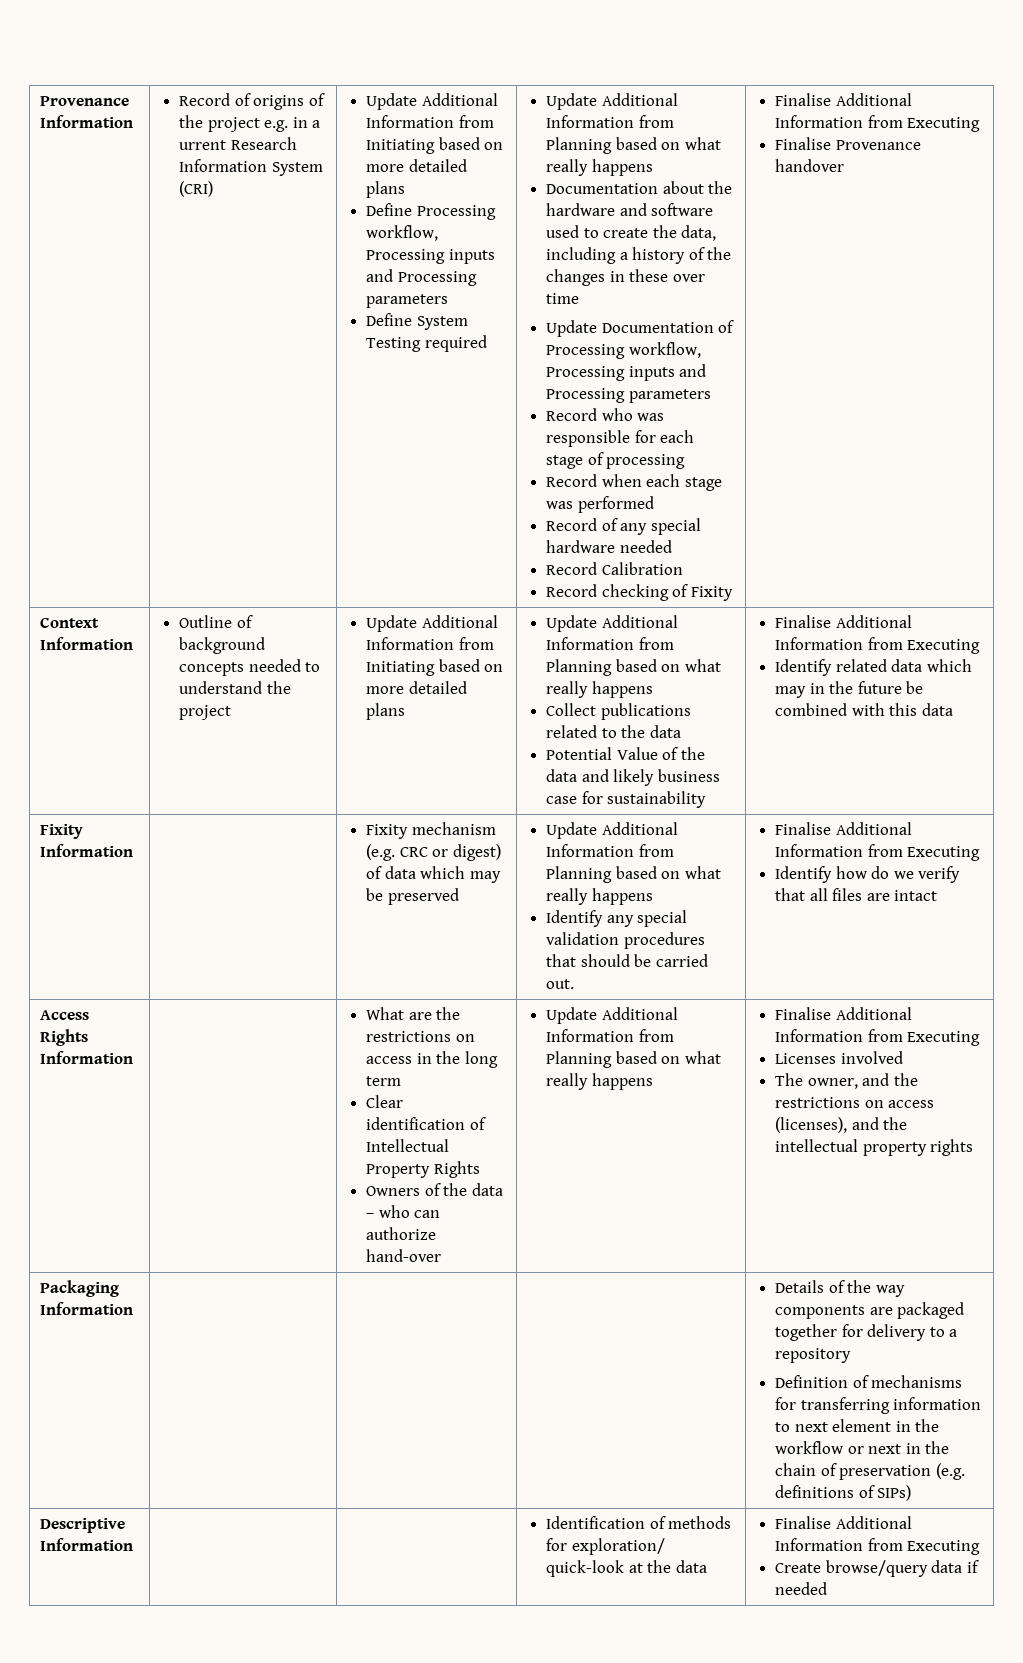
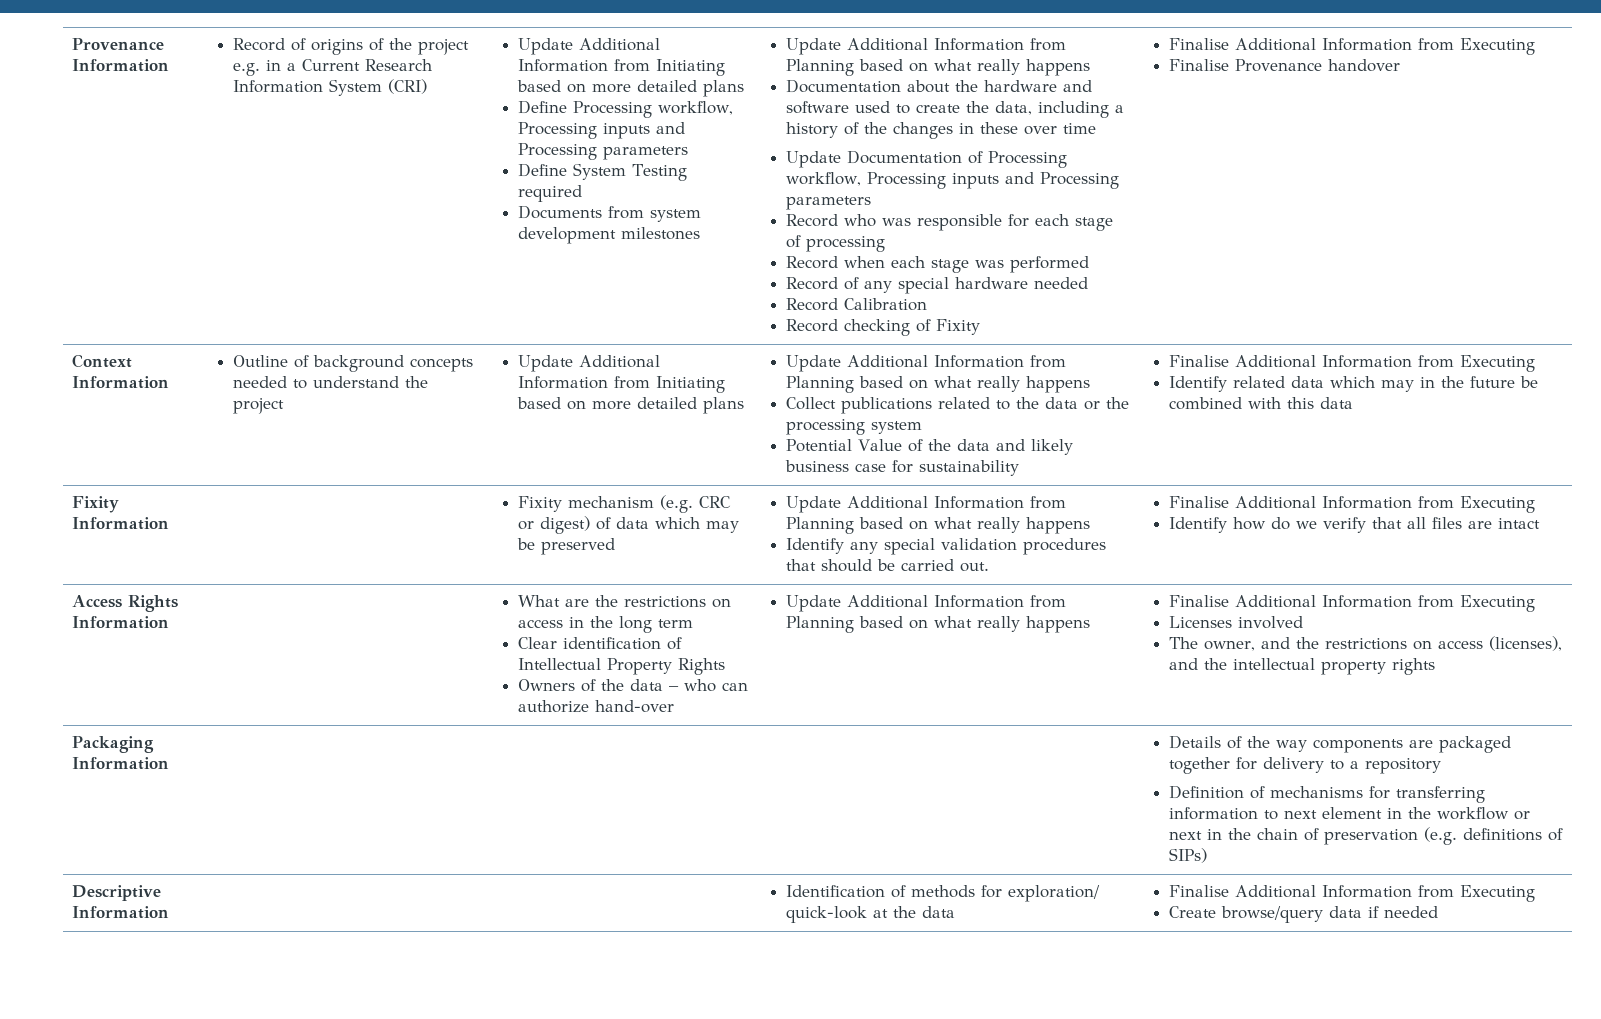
- Record of origins of the project e.g. in a urrent Research Information System (CRI)
+ Record of origins of the project e.g. in a Current Research Information System (CRI)
+ Documents from system development milestones
- Collect publications related to the data
+ Collect publications related to the data or the processing system

